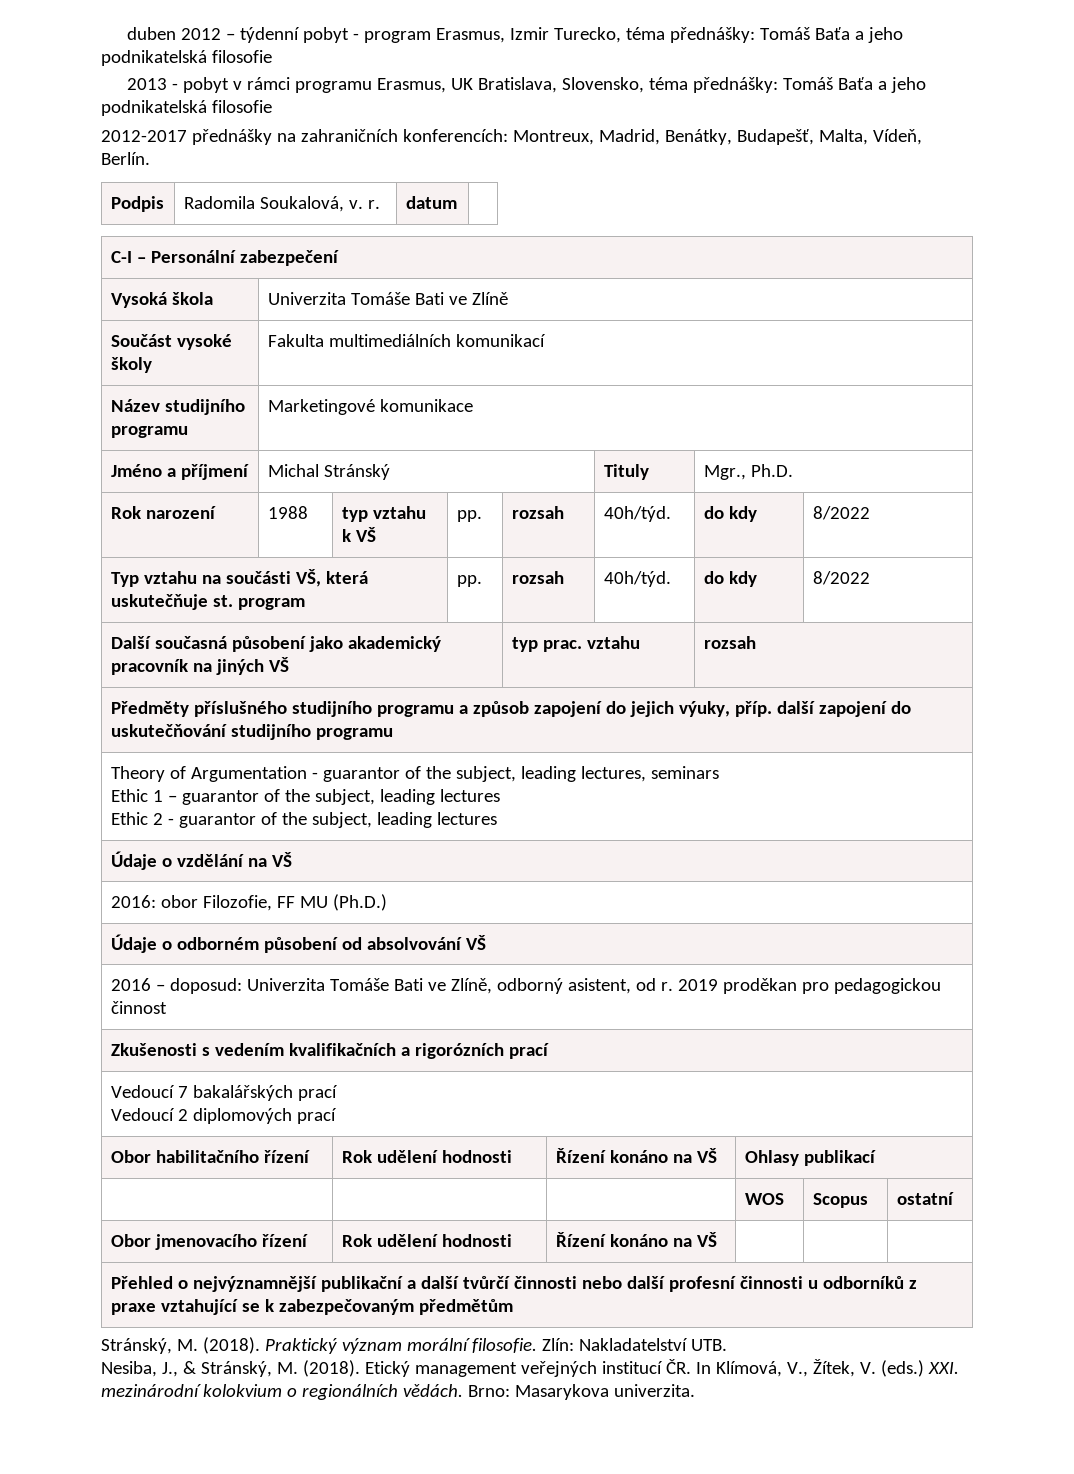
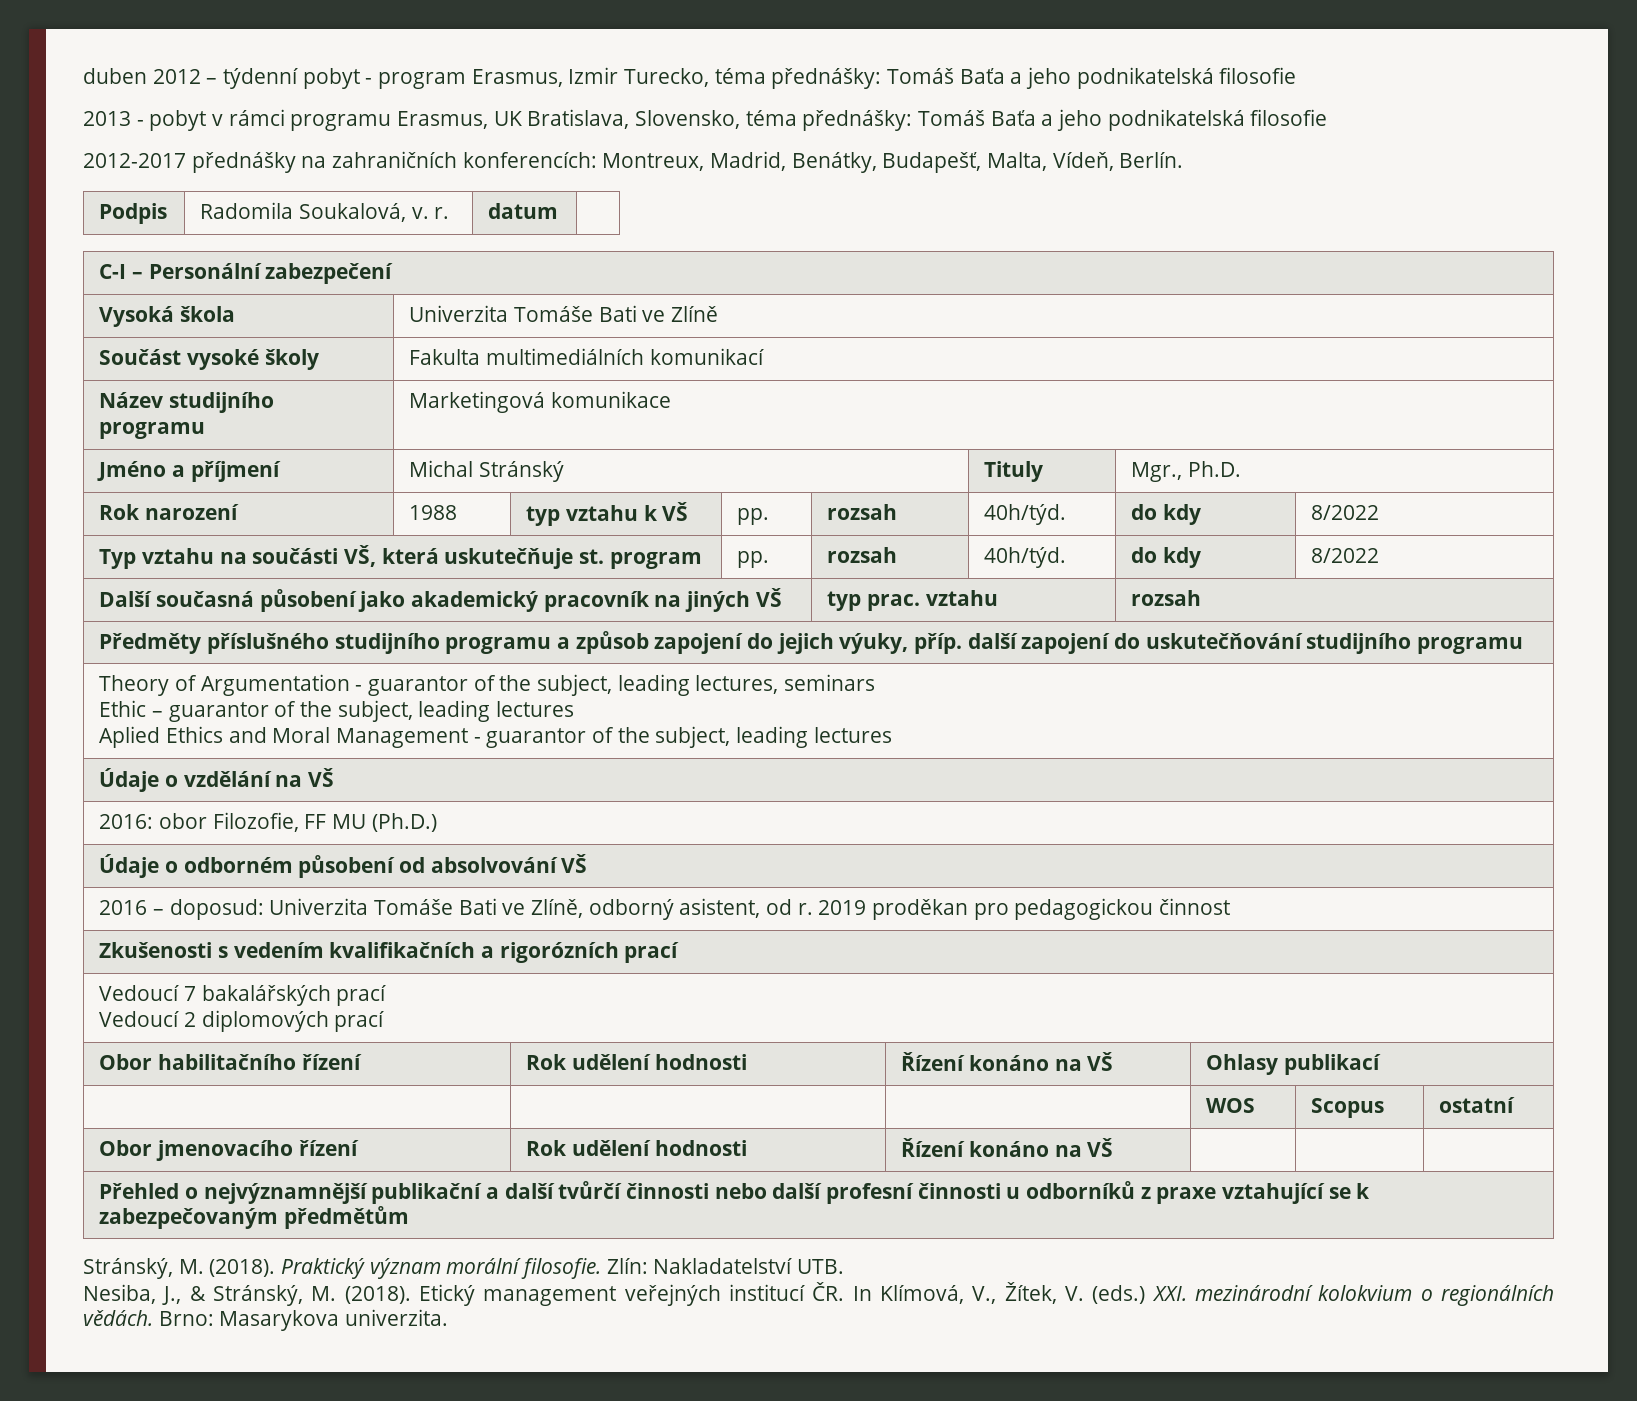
- Název studijního programu | Marketingové komunikace
+ Název studijního programu | Marketingová komunikace
  Theory of Argumentation - guarantor of the subject, leading lectures, seminars
- Ethic 1 – guarantor of the subject, leading lectures
- Ethic 2 - guarantor of the subject, leading lectures
+ Ethic – guarantor of the subject, leading lectures
+ Aplied Ethics and Moral Management - guarantor of the subject, leading lectures

